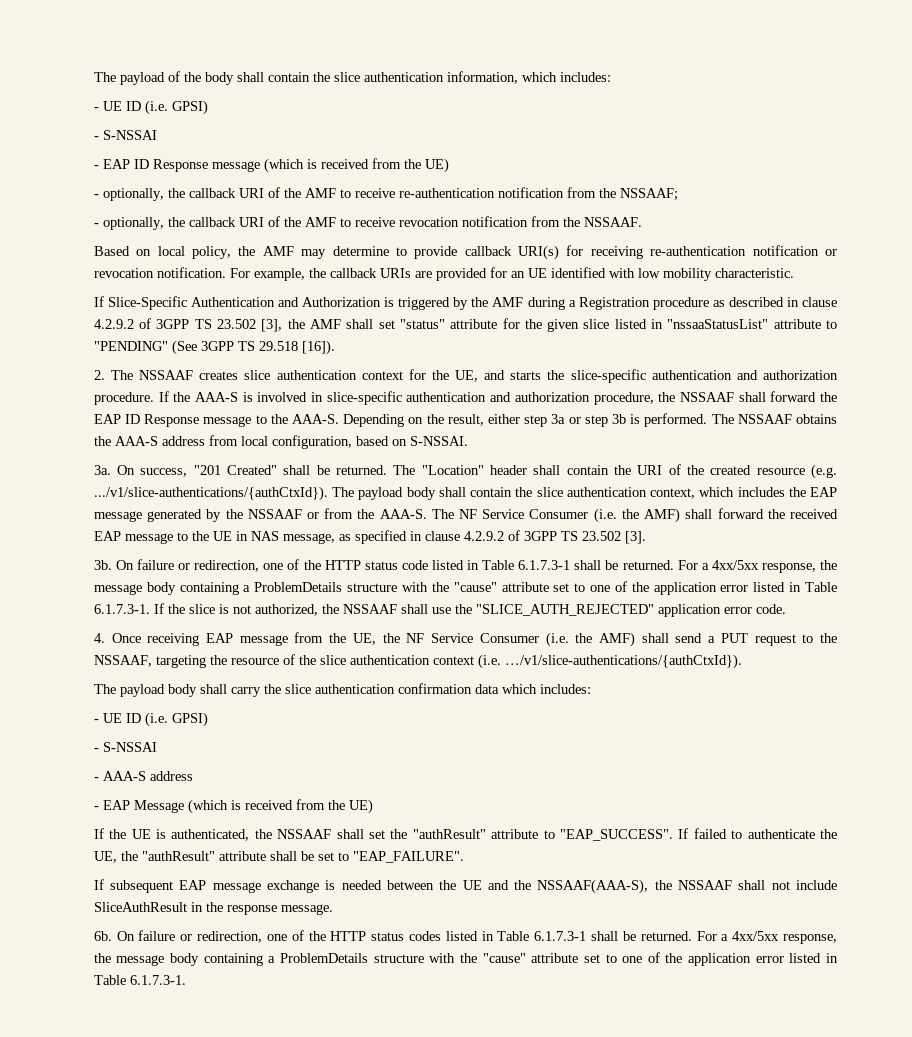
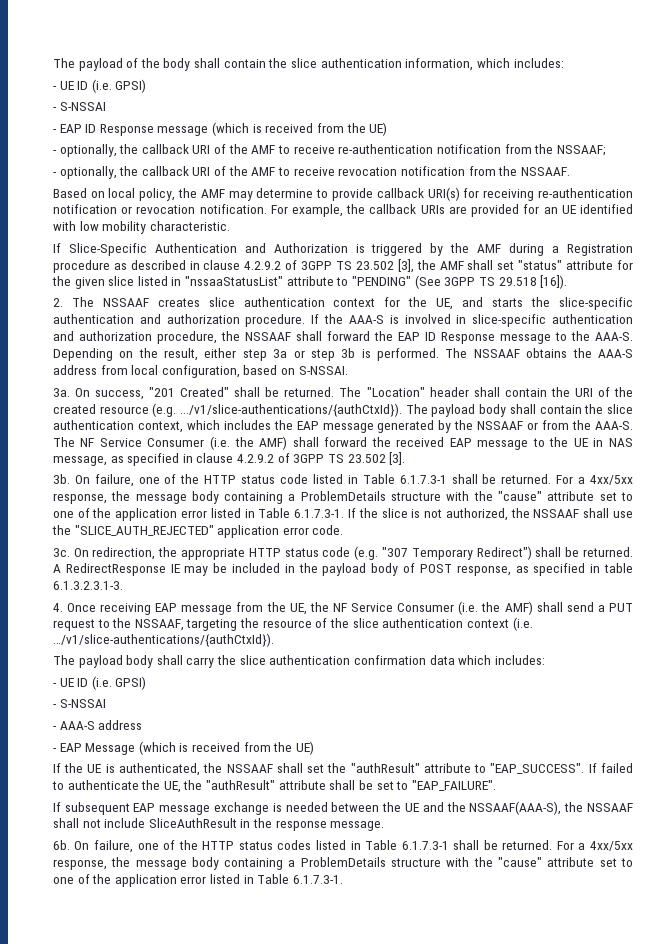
- On failure or redirection, one of the HTTP status code listed in Table 6.1.7.3-1 shall be returned.
+ On failure, one of the HTTP status code listed in Table 6.1.7.3-1 shall be returned.
+ 3c. On redirection, the appropriate HTTP status code (e.g. "307 Temporary Redirect") shall be returned. A RedirectResponse IE may be included in the payload body of POST response, as specified in table 6.1.3.2.3.1-3.
- On failure or redirection, one of the HTTP status codes listed in Table 6.1.7.3-1 shall be returned.
+ On failure, one of the HTTP status codes listed in Table 6.1.7.3-1 shall be returned.

